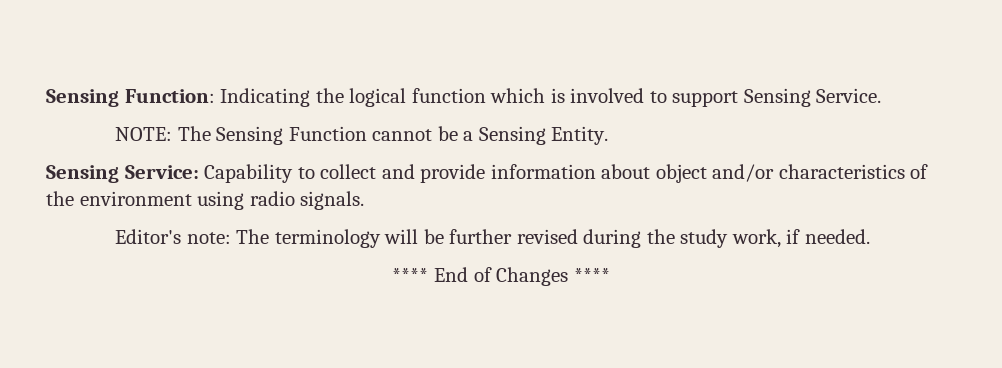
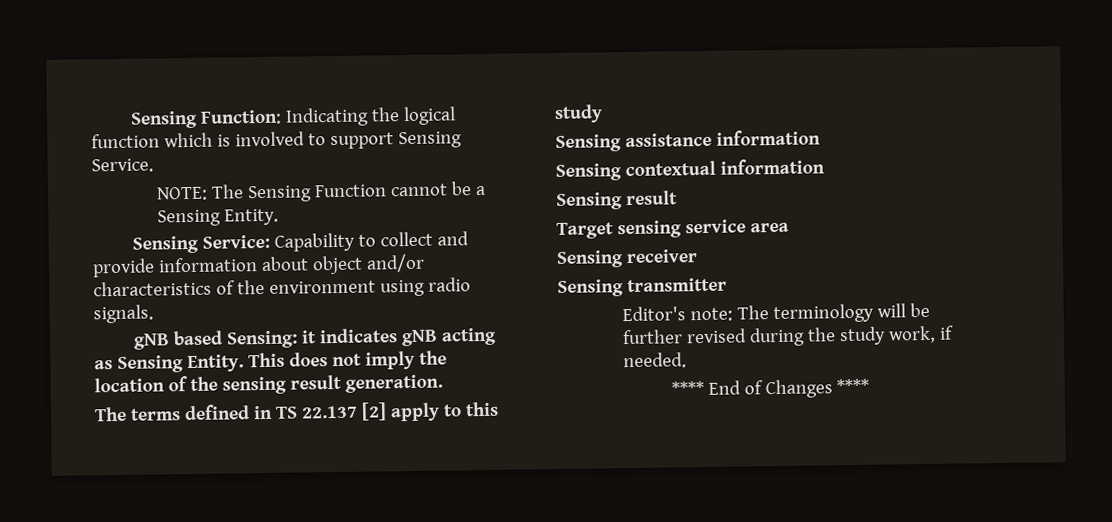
+ gNB based Sensing: it indicates gNB acting as Sensing Entity. This does not imply the location of the sensing result generation.
+ The terms defined in TS 22.137 [2] apply to this study
+ Sensing assistance information
+ Sensing contextual information
+ Sensing result
+ Target sensing service area
+ Sensing receiver
+ Sensing transmitter

